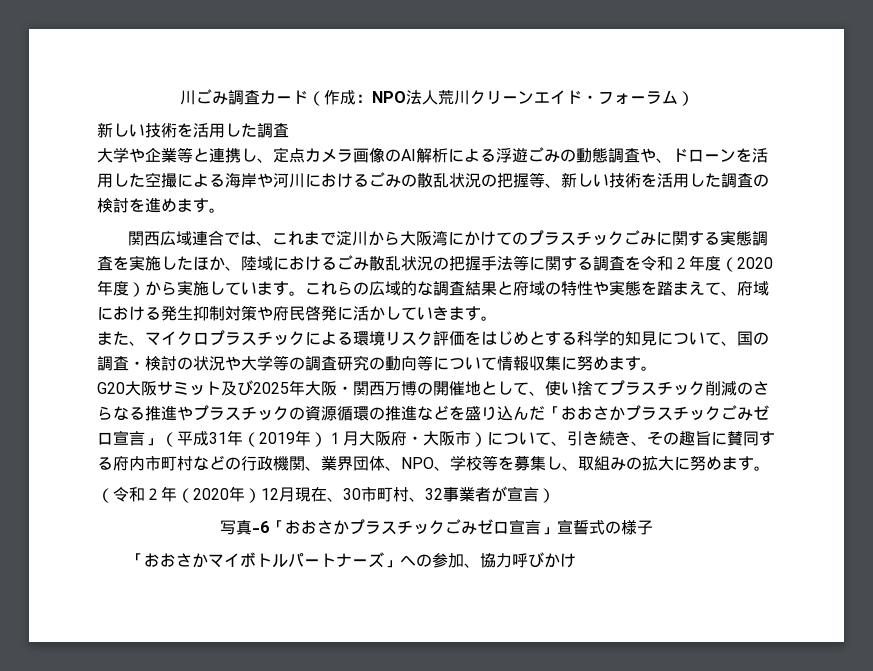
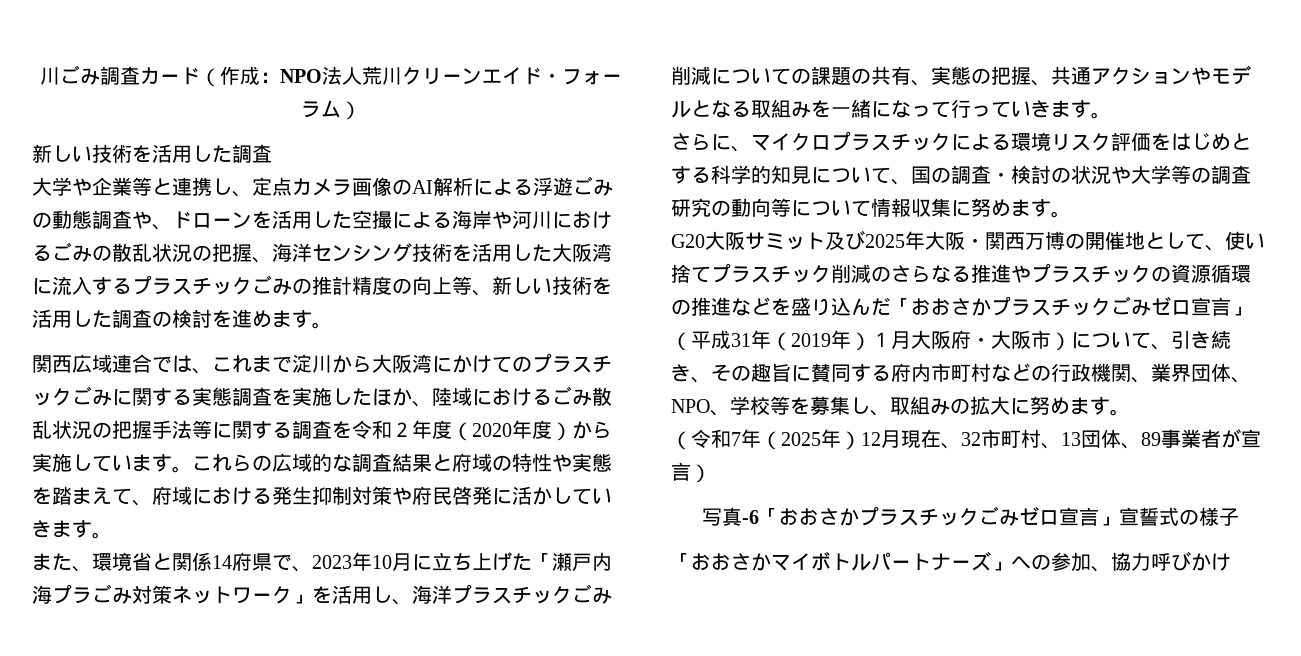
- 大学や企業等と連携し、定点カメラ画像のAI解析による浮遊ごみの動態調査や、ドローンを活用した空撮による海岸や河川におけるごみの散乱状況の把握等、新しい技術を活用した調査の検討を進めます。
+ 大学や企業等と連携し、定点カメラ画像のAI解析による浮遊ごみの動態調査や、ドローンを活用した空撮による海岸や河川におけるごみの散乱状況の把握、海洋センシング技術を活用した大阪湾に流入するプラスチックごみの推計精度の向上等、新しい技術を活用した調査の検討を進めます。
- また、マイクロプラスチックによる環境リスク評価をはじめとする科学的知見について、国の調査・検討の状況や大学等の調査研究の動向等について情報収集に努めます。
+ また、環境省と関係14府県で、2023年10月に立ち上げた「瀬戸内海プラごみ対策ネットワーク」を活用し、海洋プラスチックごみ削減についての課題の共有、実態の把握、共通アクションやモデルとなる取組みを一緒になって行っていきます。
+ さらに、マイクロプラスチックによる環境リスク評価をはじめとする科学的知見について、国の調査・検討の状況や大学等の調査研究の動向等について情報収集に努めます。
- （令和２年（2020年）12月現在、30市町村、32事業者が宣言）
+ （令和7年（2025年）12月現在、32市町村、13団体、89事業者が宣言）

